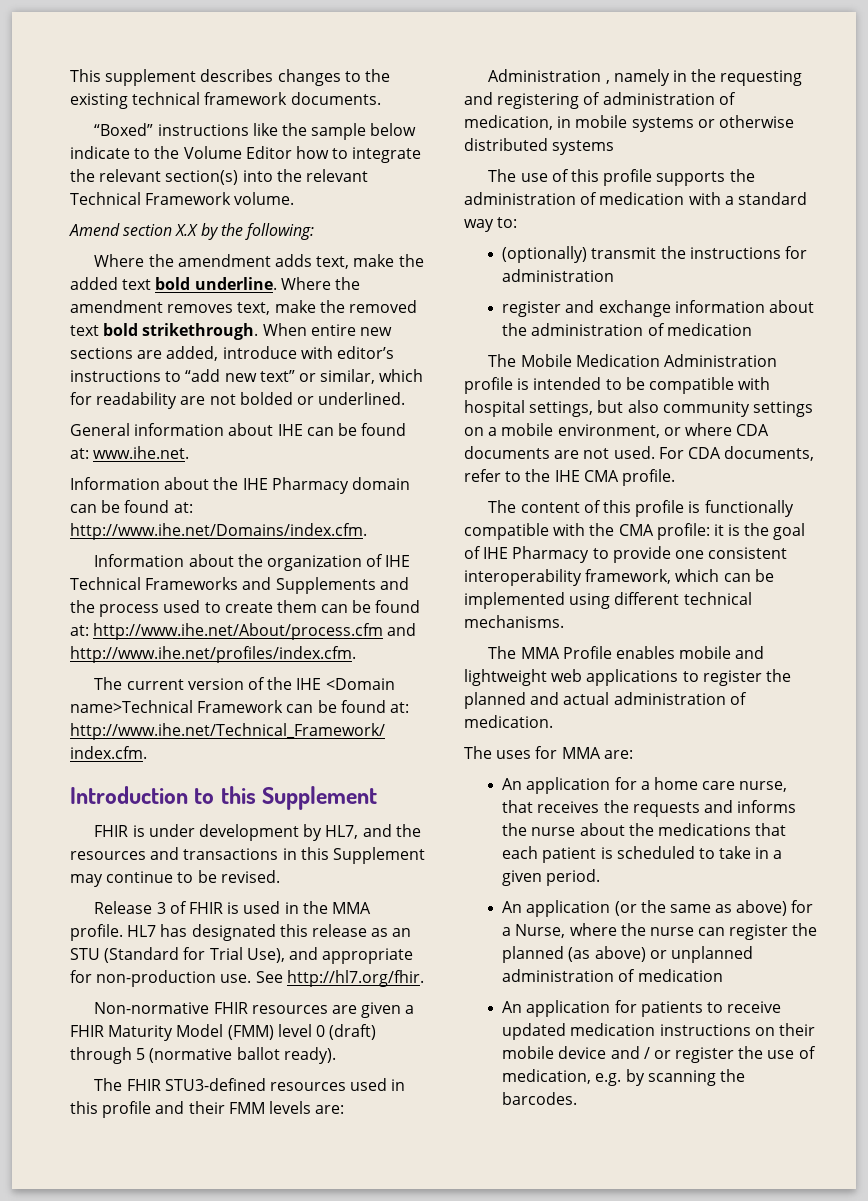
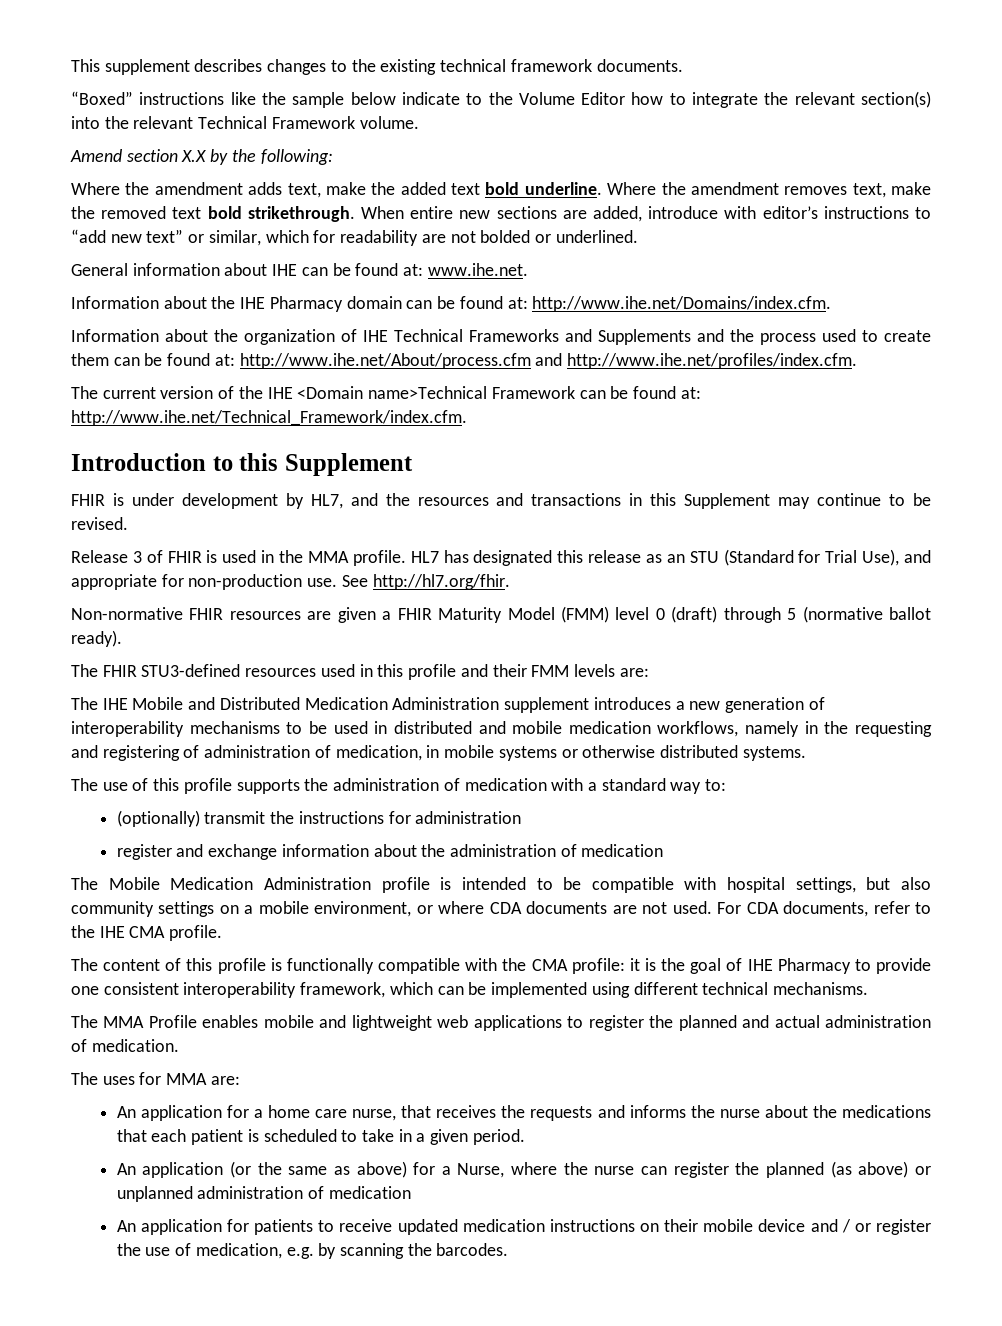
- Administration , namely in the requesting and registering of administration of medication, in mobile systems or otherwise distributed systems
+ The IHE Mobile and Distributed Medication Administration supplement introduces a new generation of interoperability mechanisms to be used in distributed and mobile medication workflows, namely in the requesting and registering of administration of medication, in mobile systems or otherwise distributed systems.

